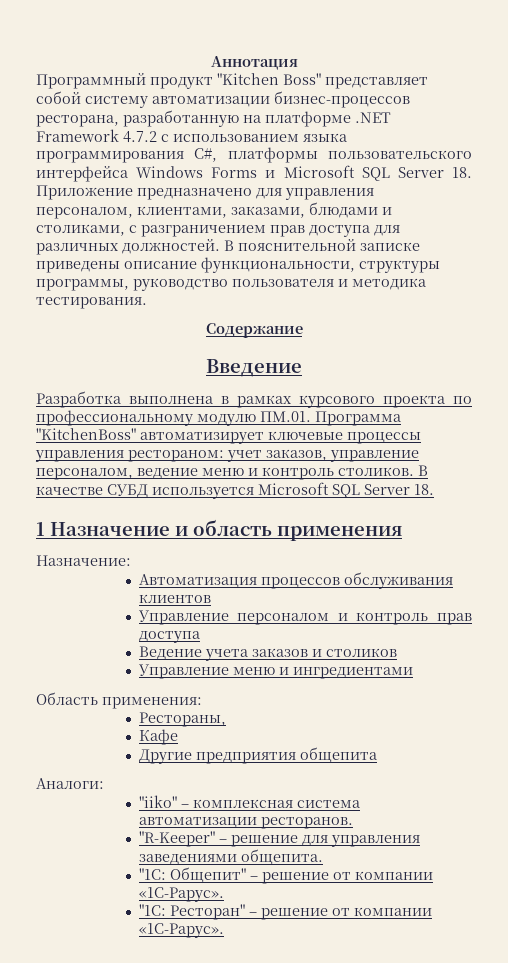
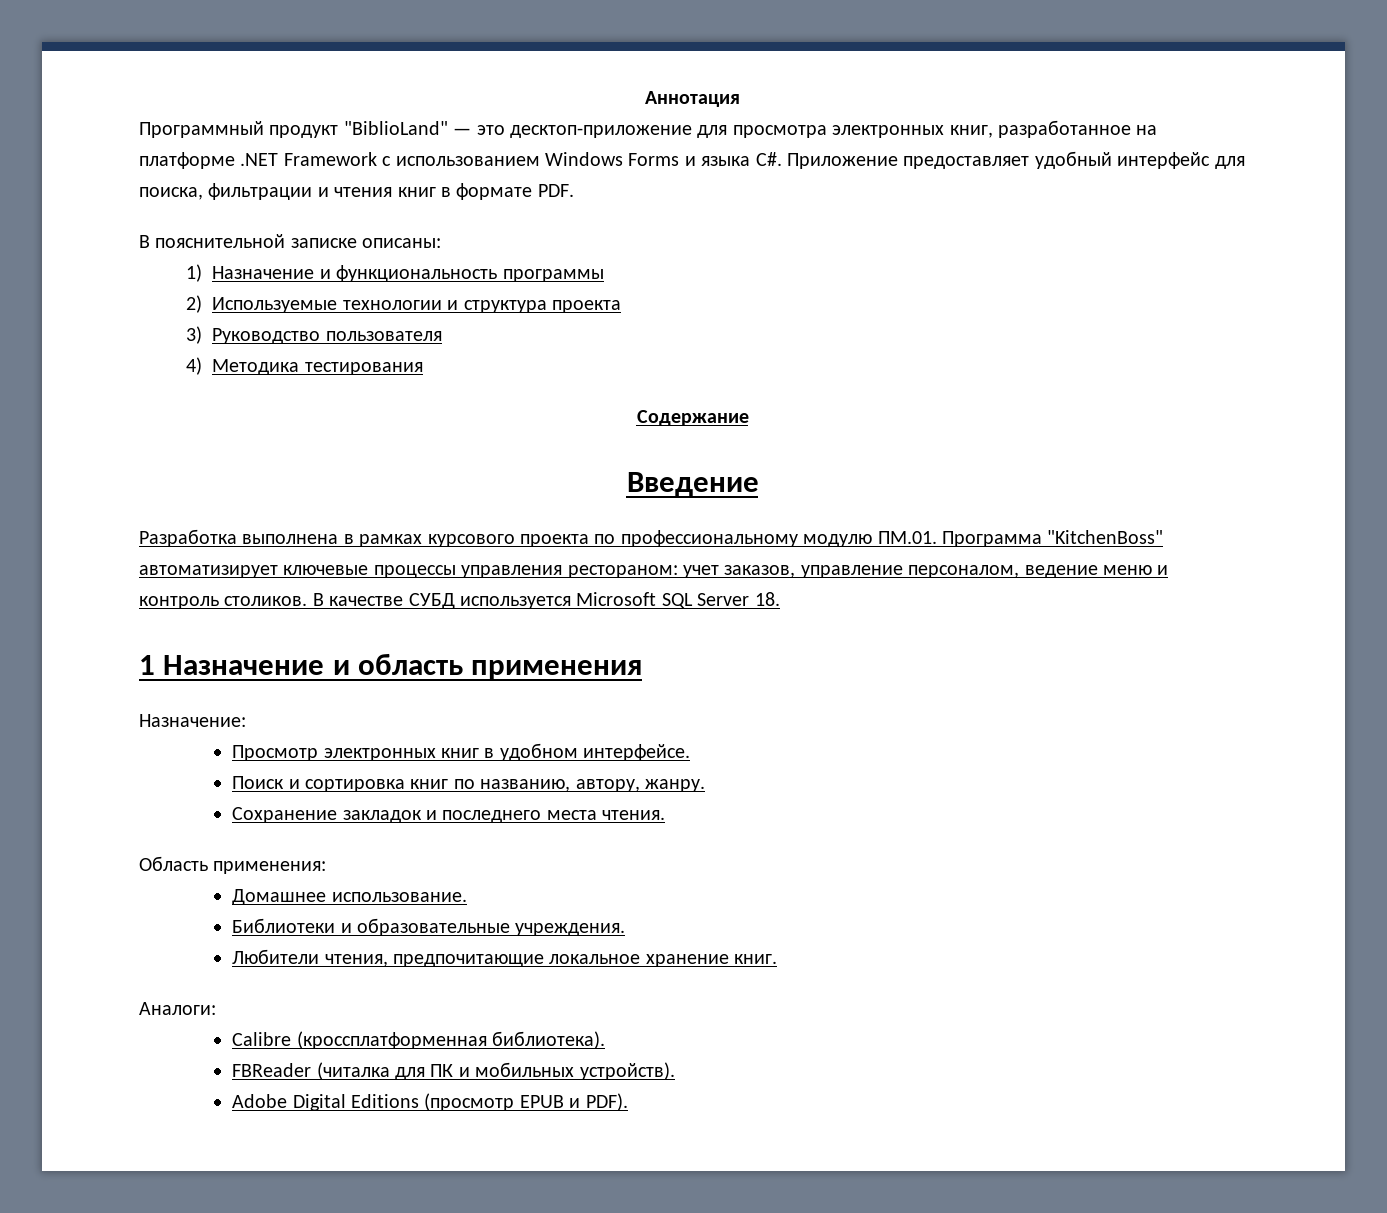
- Программный продукт "Kitchen Boss" представляет собой систему автоматизации бизнес-процессов ресторана, разработанную на платформе .NET Framework 4.7.2 с использованием языка программирования C#, платформы пользовательского интерфейса Windows Forms и Microsoft SQL Server 18. Приложение предназначено для управления персоналом, клиентами, заказами, блюдами и столиками, с разграничением прав доступа для различных должностей. В пояснительной записке приведены описание функциональности, структуры программы, руководство пользователя и методика тестирования.
+ Программный продукт "BiblioLand" — это десктоп-приложение для просмотра электронных книг, разработанное на платформе .NET Framework с использованием Windows Forms и языка C#. Приложение предоставляет удобный интерфейс для поиска, фильтрации и чтения книг в формате PDF.
+ В пояснительной записке описаны:
+ 1) Назначение и функциональность программы
+ 2) Используемые технологии и структура проекта
+ 3) Руководство пользователя
+ 4) Методика тестирования
- Автоматизация процессов обслуживания клиентов
- Управление персоналом и контроль прав доступа
- Ведение учета заказов и столиков
- Управление меню и ингредиентами
+ Просмотр электронных книг в удобном интерфейсе.
+ Поиск и сортировка книг по названию, автору, жанру.
+ Сохранение закладок и последнего места чтения.
  Область применения:
- Рестораны,
- Кафе
- Другие предприятия общепита
+ Домашнее использование.
+ Библиотеки и образовательные учреждения.
+ Любители чтения, предпочитающие локальное хранение книг.
  Аналоги:
- "iiko" – комплексная система автоматизации ресторанов.
- "R-Keeper" – решение для управления заведениями общепита.
- "1C: Общепит" – решение от компании «1С-Рарус».
- "1C: Ресторан" – решение от компании «1С-Рарус».
+ Calibre (кроссплатформенная библиотека).
+ FBReader (читалка для ПК и мобильных устройств).
+ Adobe Digital Editions (просмотр EPUB и PDF).

